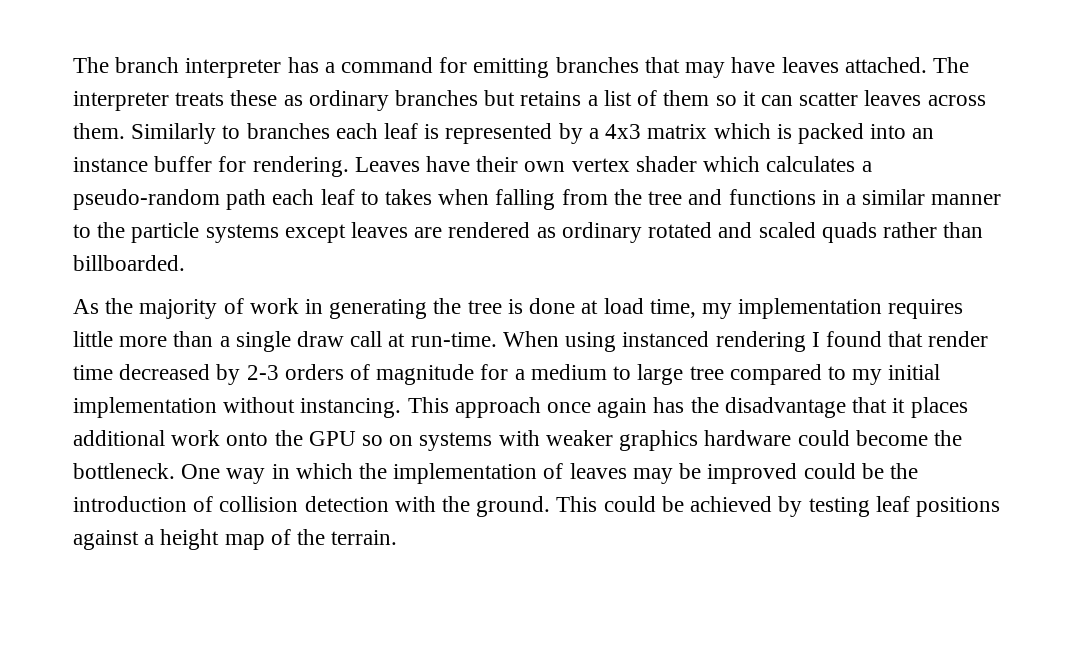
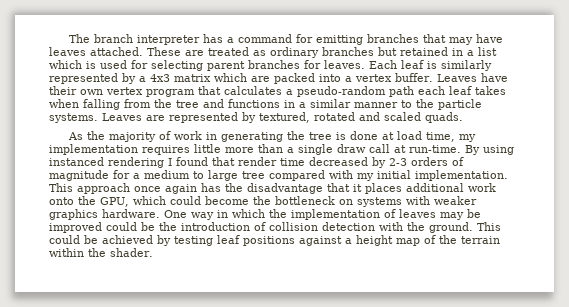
- The interpreter treats these as ordinary branches but retains a list of them so it can scatter leaves across them. Similarly to branches each leaf is represented by a 4x3 matrix which is packed into an instance buffer for rendering.
+ These are treated as ordinary branches but retained in a list which is used for selecting parent branches for leaves. Each leaf is similarly represented by a 4x3 matrix which are packed into a vertex buffer.
- Leaves have their own vertex shader which calculates a pseudo-random path each leaf to takes when falling from the tree and functions in a similar manner to the particle systems except leaves are rendered as ordinary rotated and scaled quads rather than billboarded.
+ Leaves have their own vertex program that calculates a pseudo-random path each leaf takes when falling from the tree and functions in a similar manner to the particle systems. Leaves are represented by textured, rotated and scaled quads.
- When using instanced rendering I found that render time decreased by 2-3 orders of magnitude for a medium to large tree compared to my initial implementation without instancing.
+ By using instanced rendering I found that render time decreased by 2-3 orders of magnitude for a medium to large tree compared with my initial implementation.
- This approach once again has the disadvantage that it places additional work onto the GPU so on systems with weaker graphics hardware could become the bottleneck.
+ This approach once again has the disadvantage that it places additional work onto the GPU, which could become the bottleneck on systems with weaker graphics hardware.
- This could be achieved by testing leaf positions against a height map of the terrain.
+ This could be achieved by testing leaf positions against a height map of the terrain within the shader.

